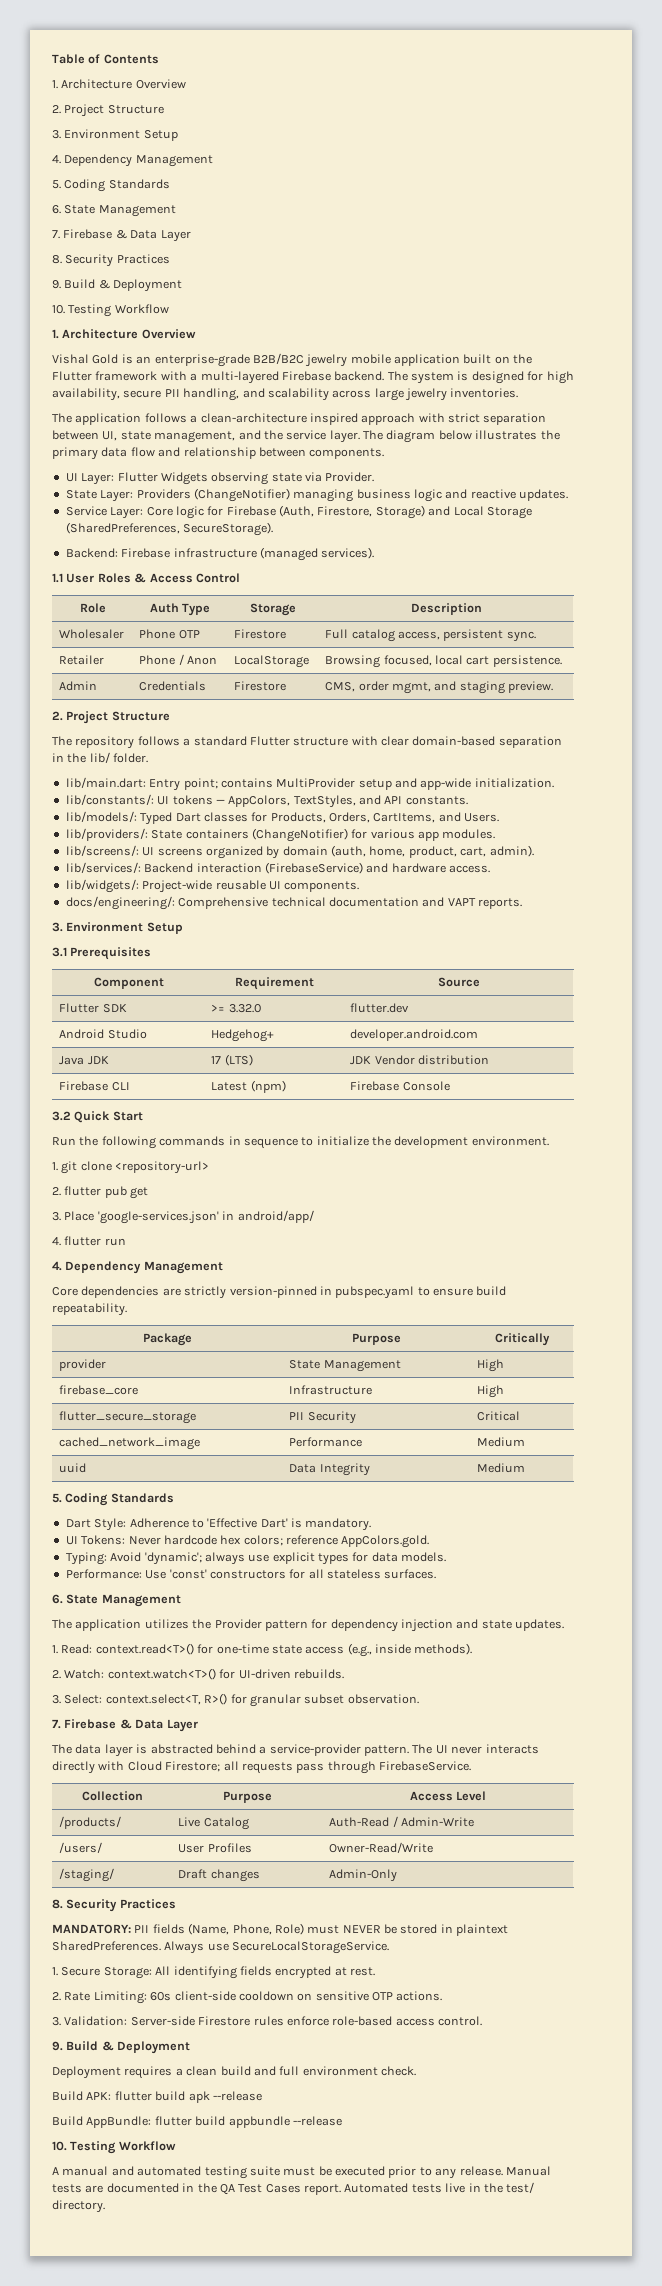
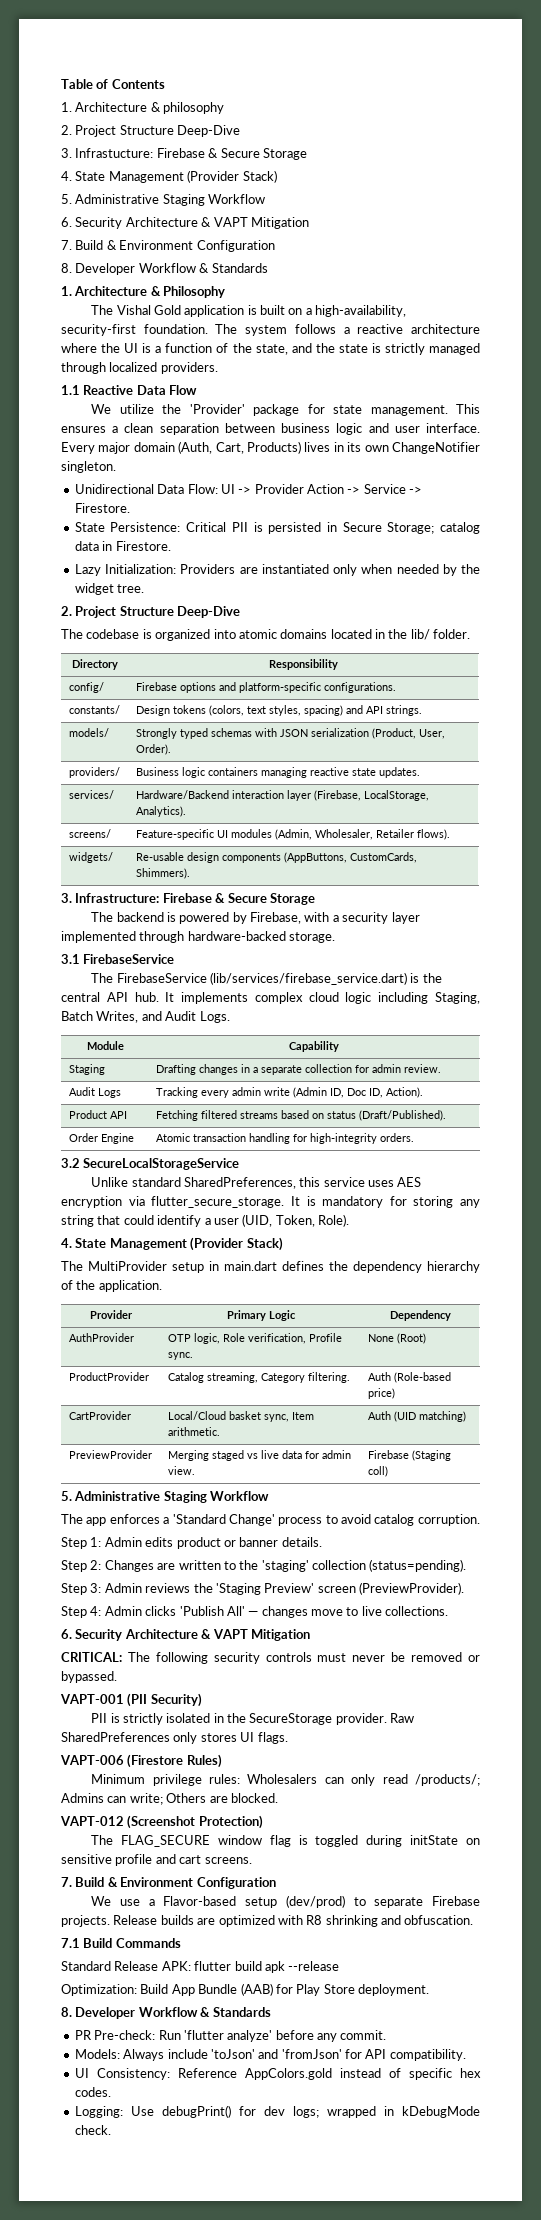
  Table of Contents
- 1. Architecture Overview
- 2. Project Structure
- 3. Environment Setup
- 4. Dependency Management
- 5. Coding Standards
- 6. State Management
- 7. Firebase & Data Layer
- 8. Security Practices
- 9. Build & Deployment
- 10. Testing Workflow
- 1. Architecture Overview
- Vishal Gold is an enterprise-grade B2B/B2C jewelry mobile application built on the Flutter framework with a multi-layered Firebase backend. The system is designed for high availability, secure PII handling, and scalability across large jewelry inventories.
- The application follows a clean-architecture inspired approach with strict separation between UI, state management, and the service layer. The diagram below illustrates the primary data flow and relationship between components.
- UI Layer: Flutter Widgets observing state via Provider.
- State Layer: Providers (ChangeNotifier) managing business logic and reactive updates.
- Service Layer: Core logic for Firebase (Auth, Firestore, Storage) and Local Storage (SharedPreferences, SecureStorage).
- Backend: Firebase infrastructure (managed services).
- 1.1 User Roles & Access Control
- Role | Auth Type | Storage | Description
- Wholesaler | Phone OTP | Firestore | Full catalog access, persistent sync.
- Retailer | Phone / Anon | LocalStorage | Browsing focused, local cart persistence.
- Admin | Credentials | Firestore | CMS, order mgmt, and staging preview.
- 2. Project Structure
- The repository follows a standard Flutter structure with clear domain-based separation in the lib/ folder.
- lib/main.dart: Entry point; contains MultiProvider setup and app-wide initialization.
- lib/constants/: UI tokens — AppColors, TextStyles, and API constants.
- lib/models/: Typed Dart classes for Products, Orders, CartItems, and Users.
- lib/providers/: State containers (ChangeNotifier) for various app modules.
- lib/screens/: UI screens organized by domain (auth, home, product, cart, admin).
- lib/services/: Backend interaction (FirebaseService) and hardware access.
- lib/widgets/: Project-wide reusable UI components.
- docs/engineering/: Comprehensive technical documentation and VAPT reports.
- 3. Environment Setup
- 3.1 Prerequisites
- Component | Requirement | Source
- Flutter SDK | >= 3.32.0 | flutter.dev
- Android Studio | Hedgehog+ | developer.android.com
- Java JDK | 17 (LTS) | JDK Vendor distribution
- Firebase CLI | Latest (npm) | Firebase Console
- 3.2 Quick Start
- Run the following commands in sequence to initialize the development environment.
- 1. git clone <repository-url>
- 2. flutter pub get
- 3. Place 'google-services.json' in android/app/
- 4. flutter run
- 4. Dependency Management
- Core dependencies are strictly version-pinned in pubspec.yaml to ensure build repeatability.
- Package | Purpose | Critically
- provider | State Management | High
- firebase_core | Infrastructure | High
- flutter_secure_storage | PII Security | Critical
- cached_network_image | Performance | Medium
- uuid | Data Integrity | Medium
- 5. Coding Standards
- Dart Style: Adherence to 'Effective Dart' is mandatory.
- UI Tokens: Never hardcode hex colors; reference AppColors.gold.
- Typing: Avoid 'dynamic'; always use explicit types for data models.
- Performance: Use 'const' constructors for all stateless surfaces.
- 6. State Management
- The application utilizes the Provider pattern for dependency injection and state updates.
- 1. Read: context.read<T>() for one-time state access (e.g., inside methods).
- 2. Watch: context.watch<T>() for UI-driven rebuilds.
- 3. Select: context.select<T, R>() for granular subset observation.
- 7. Firebase & Data Layer
- The data layer is abstracted behind a service-provider pattern. The UI never interacts directly with Cloud Firestore; all requests pass through FirebaseService.
- Collection | Purpose | Access Level
- /products/ | Live Catalog | Auth-Read / Admin-Write
- /users/ | User Profiles | Owner-Read/Write
- /staging/ | Draft changes | Admin-Only
- 8. Security Practices
- MANDATORY: PII fields (Name, Phone, Role) must NEVER be stored in plaintext SharedPreferences. Always use SecureLocalStorageService.
- 1. Secure Storage: All identifying fields encrypted at rest.
- 2. Rate Limiting: 60s client-side cooldown on sensitive OTP actions.
- 3. Validation: Server-side Firestore rules enforce role-based access control.
- 9. Build & Deployment
- Deployment requires a clean build and full environment check.
- Build APK: flutter build apk --release
+ 1. Architecture & philosophy
+ 2. Project Structure Deep-Dive
+ 3. Infrastucture: Firebase & Secure Storage
+ 4. State Management (Provider Stack)
+ 5. Administrative Staging Workflow
+ 6. Security Architecture & VAPT Mitigation
+ 7. Build & Environment Configuration
+ 8. Developer Workflow & Standards
+ 1. Architecture & Philosophy
+ The Vishal Gold application is built on a high-availability, security-first foundation. The system follows a reactive architecture where the UI is a function of the state, and the state is strictly managed through localized providers.
+ 1.1 Reactive Data Flow
+ We utilize the 'Provider' package for state management. This ensures a clean separation between business logic and user interface. Every major domain (Auth, Cart, Products) lives in its own ChangeNotifier singleton.
+ Unidirectional Data Flow: UI -> Provider Action -> Service -> Firestore.
+ State Persistence: Critical PII is persisted in Secure Storage; catalog data in Firestore.
+ Lazy Initialization: Providers are instantiated only when needed by the widget tree.
+ 2. Project Structure Deep-Dive
+ The codebase is organized into atomic domains located in the lib/ folder.
+ Directory | Responsibility
+ config/ | Firebase options and platform-specific configurations.
+ constants/ | Design tokens (colors, text styles, spacing) and API strings.
+ models/ | Strongly typed schemas with JSON serialization (Product, User, Order).
+ providers/ | Business logic containers managing reactive state updates.
+ services/ | Hardware/Backend interaction layer (Firebase, LocalStorage, Analytics).
+ screens/ | Feature-specific UI modules (Admin, Wholesaler, Retailer flows).
+ widgets/ | Re-usable design components (AppButtons, CustomCards, Shimmers).
+ 3. Infrastructure: Firebase & Secure Storage
+ The backend is powered by Firebase, with a security layer implemented through hardware-backed storage.
+ 3.1 FirebaseService
+ The FirebaseService (lib/services/firebase_service.dart) is the central API hub. It implements complex cloud logic including Staging, Batch Writes, and Audit Logs.
+ Module | Capability
+ Staging | Drafting changes in a separate collection for admin review.
+ Audit Logs | Tracking every admin write (Admin ID, Doc ID, Action).
+ Product API | Fetching filtered streams based on status (Draft/Published).
+ Order Engine | Atomic transaction handling for high-integrity orders.
+ 3.2 SecureLocalStorageService
+ Unlike standard SharedPreferences, this service uses AES encryption via flutter_secure_storage. It is mandatory for storing any string that could identify a user (UID, Token, Role).
+ 4. State Management (Provider Stack)
+ The MultiProvider setup in main.dart defines the dependency hierarchy of the application.
+ Provider | Primary Logic | Dependency
+ AuthProvider | OTP logic, Role verification, Profile sync. | None (Root)
+ ProductProvider | Catalog streaming, Category filtering. | Auth (Role-based price)
+ CartProvider | Local/Cloud basket sync, Item arithmetic. | Auth (UID matching)
+ PreviewProvider | Merging staged vs live data for admin view. | Firebase (Staging coll)
+ 5. Administrative Staging Workflow
+ The app enforces a 'Standard Change' process to avoid catalog corruption.
+ Step 1: Admin edits product or banner details.
+ Step 2: Changes are written to the 'staging' collection (status=pending).
+ Step 3: Admin reviews the 'Staging Preview' screen (PreviewProvider).
+ Step 4: Admin clicks 'Publish All' — changes move to live collections.
+ 6. Security Architecture & VAPT Mitigation
+ CRITICAL: The following security controls must never be removed or bypassed.
+ VAPT-001 (PII Security)
+ PII is strictly isolated in the SecureStorage provider. Raw SharedPreferences only stores UI flags.
+ VAPT-006 (Firestore Rules)
+ Minimum privilege rules: Wholesalers can only read /products/; Admins can write; Others are blocked.
+ VAPT-012 (Screenshot Protection)
+ The FLAG_SECURE window flag is toggled during initState on sensitive profile and cart screens.
+ 7. Build & Environment Configuration
+ We use a Flavor-based setup (dev/prod) to separate Firebase projects. Release builds are optimized with R8 shrinking and obfuscation.
+ 7.1 Build Commands
+ Standard Release APK: flutter build apk --release
- Build AppBundle: flutter build appbundle --release
- 10. Testing Workflow
- A manual and automated testing suite must be executed prior to any release. Manual tests are documented in the QA Test Cases report. Automated tests live in the test/ directory.
+ Optimization: Build App Bundle (AAB) for Play Store deployment.
+ 8. Developer Workflow & Standards
+ PR Pre-check: Run 'flutter analyze' before any commit.
+ Models: Always include 'toJson' and 'fromJson' for API compatibility.
+ UI Consistency: Reference AppColors.gold instead of specific hex codes.
+ Logging: Use debugPrint() for dev logs; wrapped in kDebugMode check.

